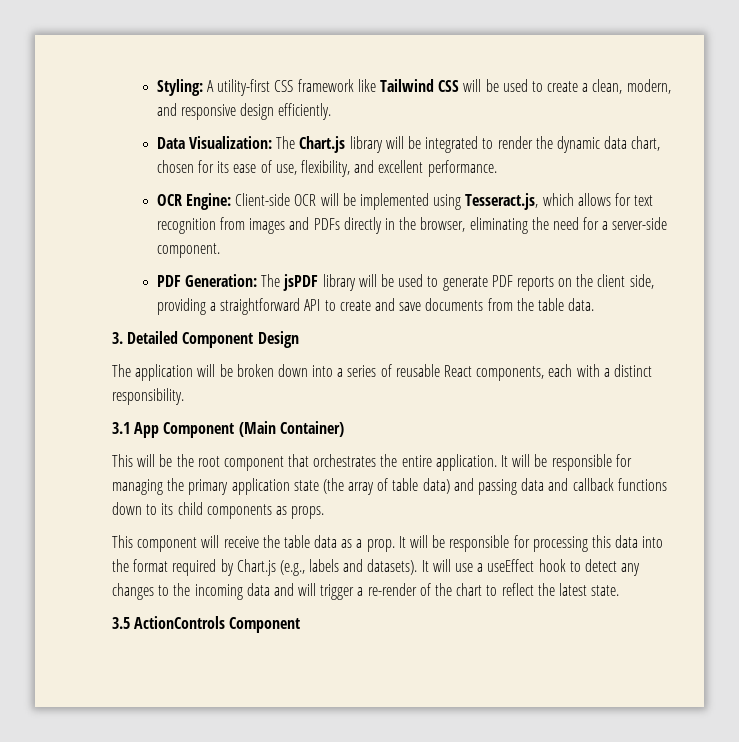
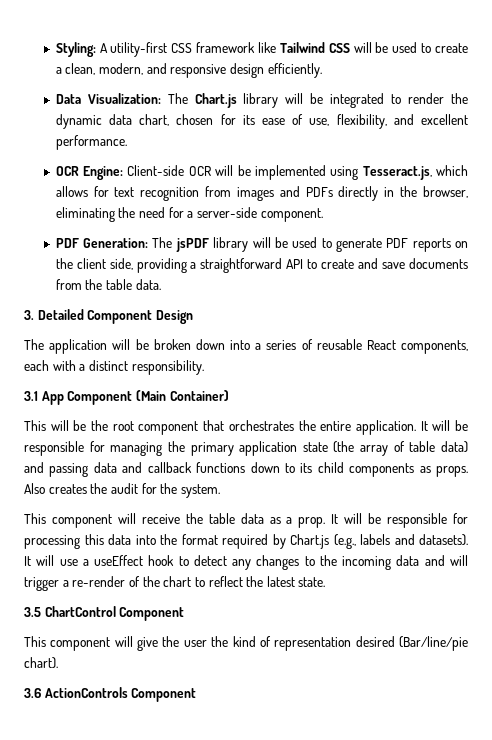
+ Also creates the audit for the system.
- 3.5 ActionControls Component
+ 3.5 ChartControl Component
+ This component will give the user the kind of representation desired (Bar/line/pie chart).
+ 3.6 ActionControls Component

